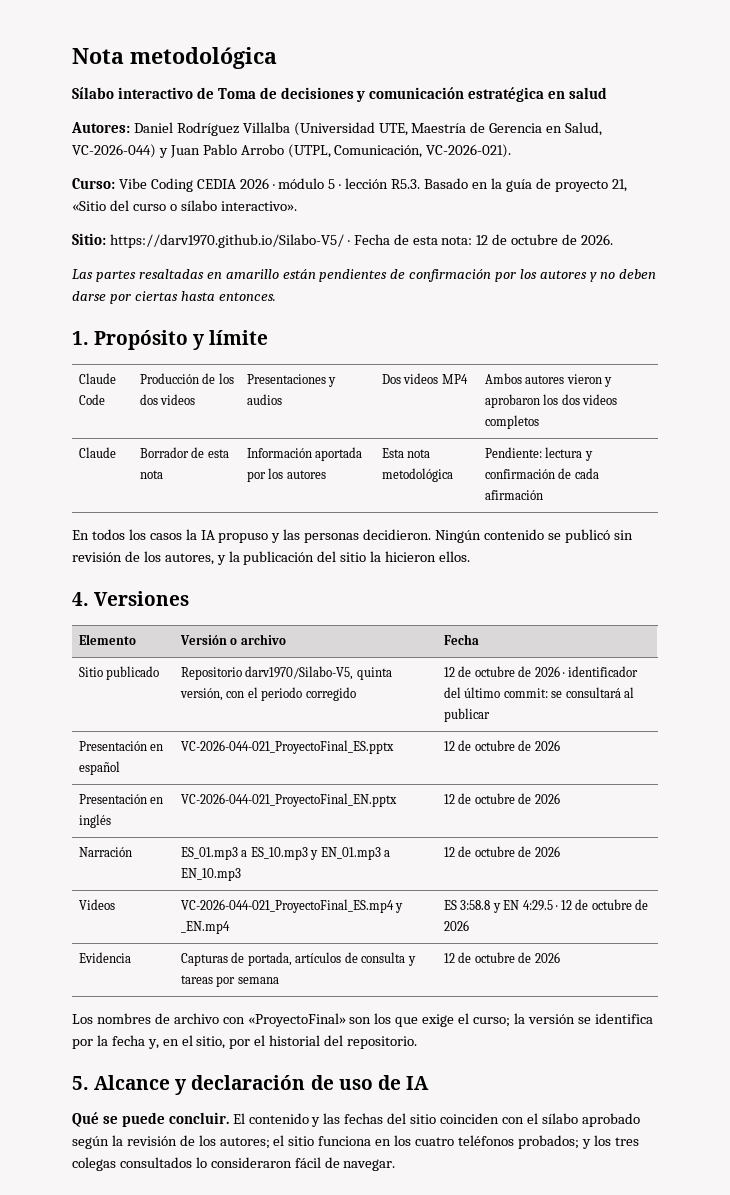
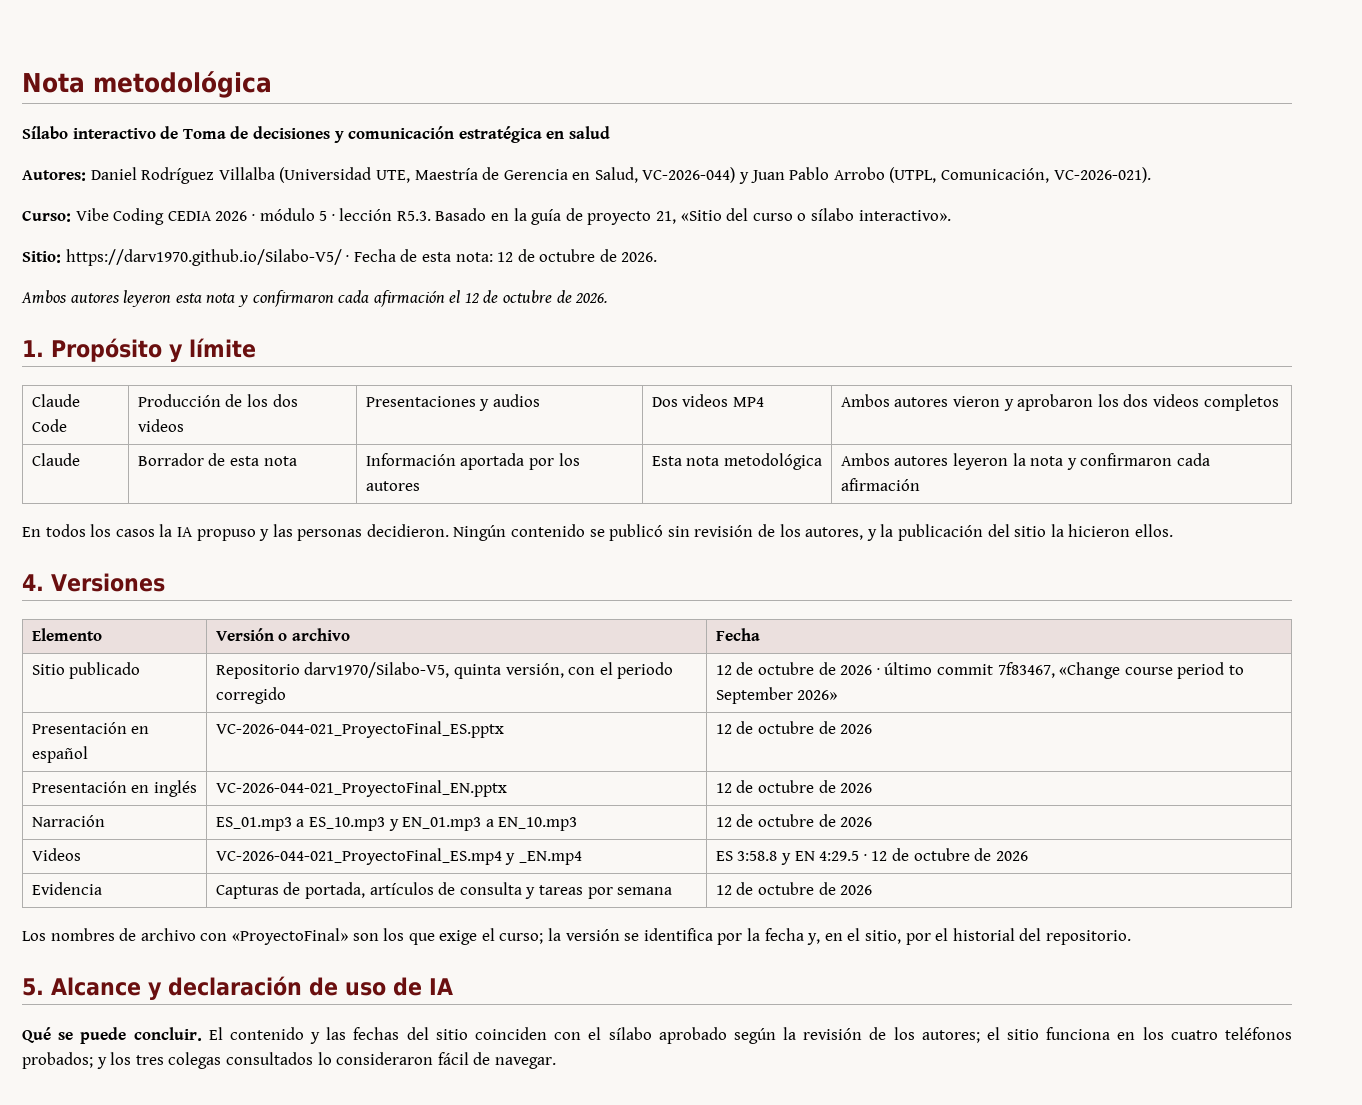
- Las partes resaltadas en amarillo están pendientes de confirmación por los autores y no deben darse por ciertas hasta entonces.
+ Ambos autores leyeron esta nota y confirmaron cada afirmación el 12 de octubre de 2026.
- Claude | Borrador de esta nota | Información aportada por los autores | Esta nota metodológica | Pendiente: lectura y confirmación de cada afirmación
+ Claude | Borrador de esta nota | Información aportada por los autores | Esta nota metodológica | Ambos autores leyeron la nota y confirmaron cada afirmación
- Sitio publicado | Repositorio darv1970/Silabo-V5, quinta versión, con el periodo corregido | 12 de octubre de 2026 · identificador del último commit: se consultará al publicar
+ Sitio publicado | Repositorio darv1970/Silabo-V5, quinta versión, con el periodo corregido | 12 de octubre de 2026 · último commit 7f83467, «Change course period to September 2026»

